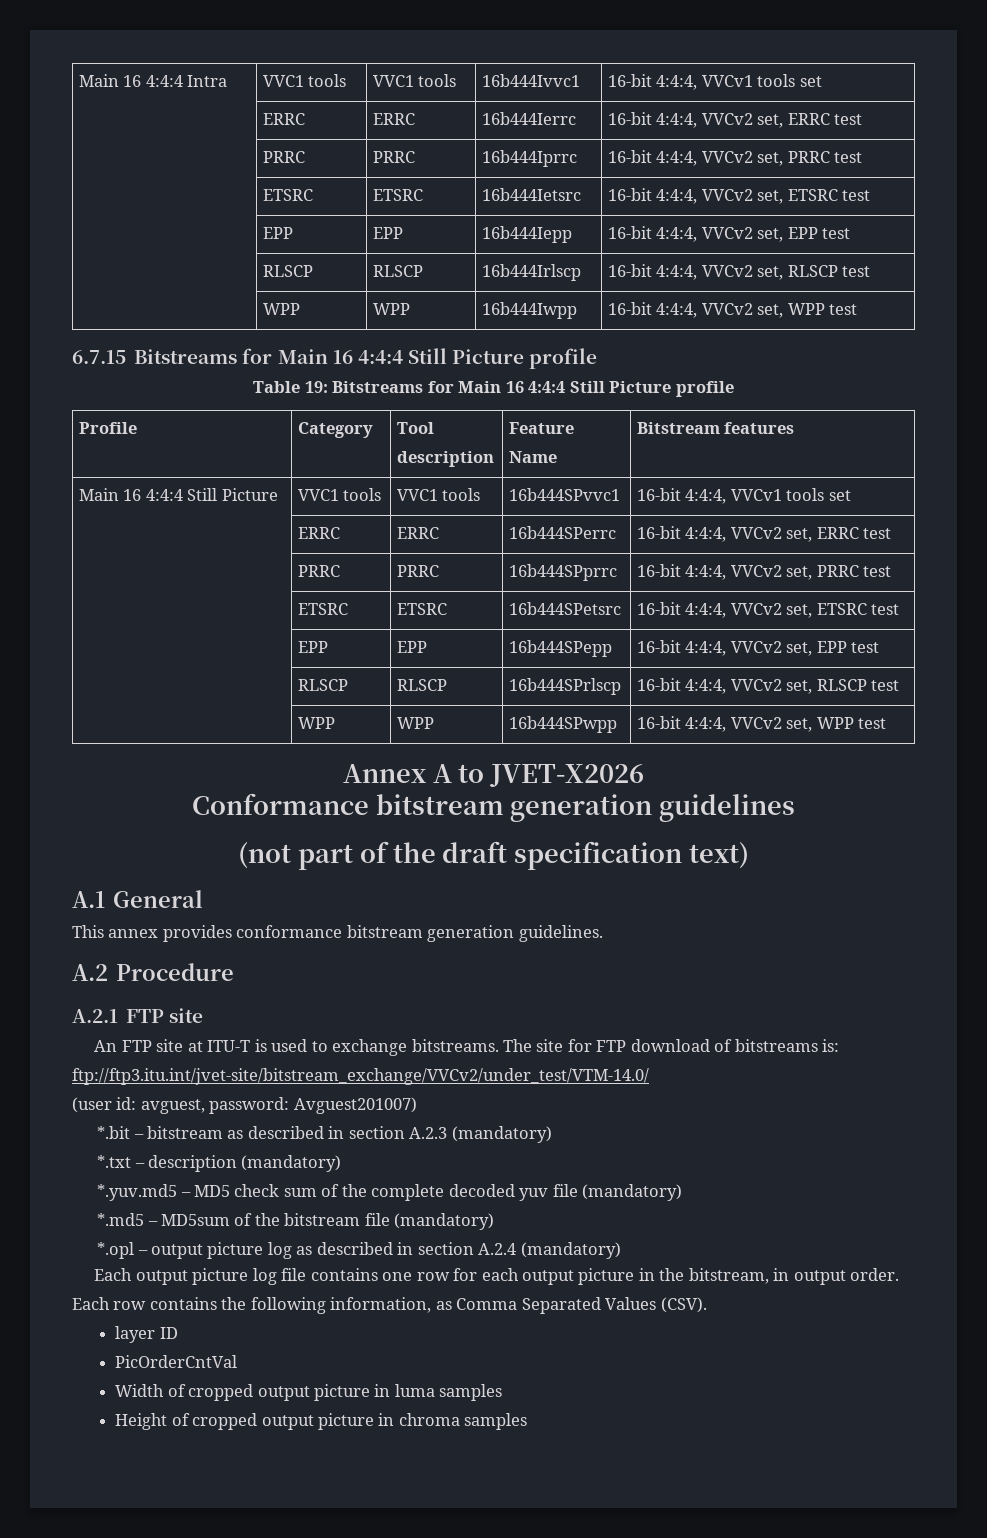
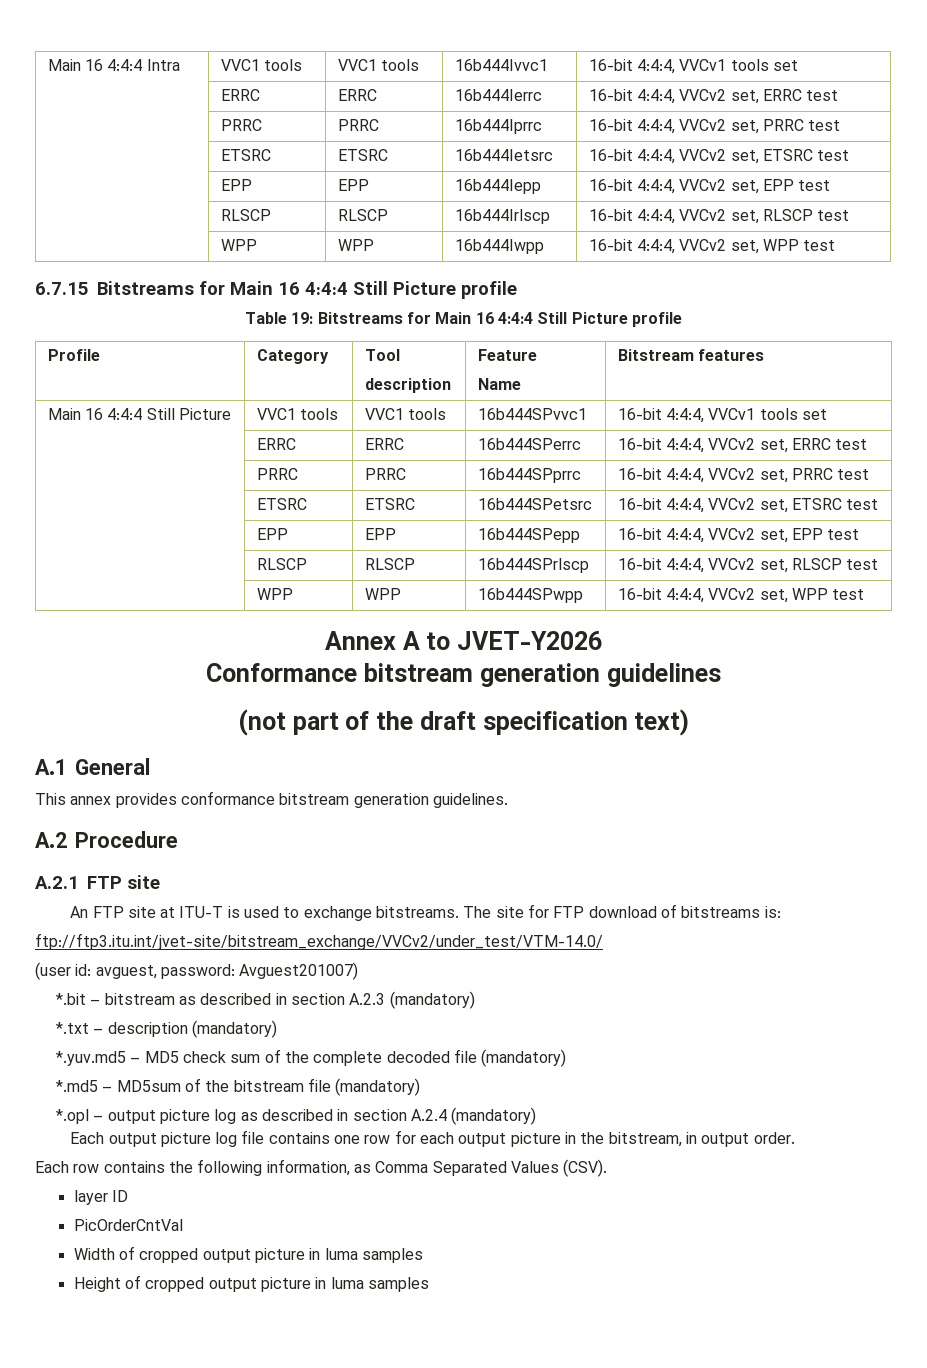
- Annex A to JVET-X2026
+ Annex A to JVET-Y2026
- *.yuv.md5 – MD5 check sum of the complete decoded yuv file (mandatory)
+ *.yuv.md5 – MD5 check sum of the complete decoded file (mandatory)
- Height of cropped output picture in chroma samples
+ Height of cropped output picture in luma samples

